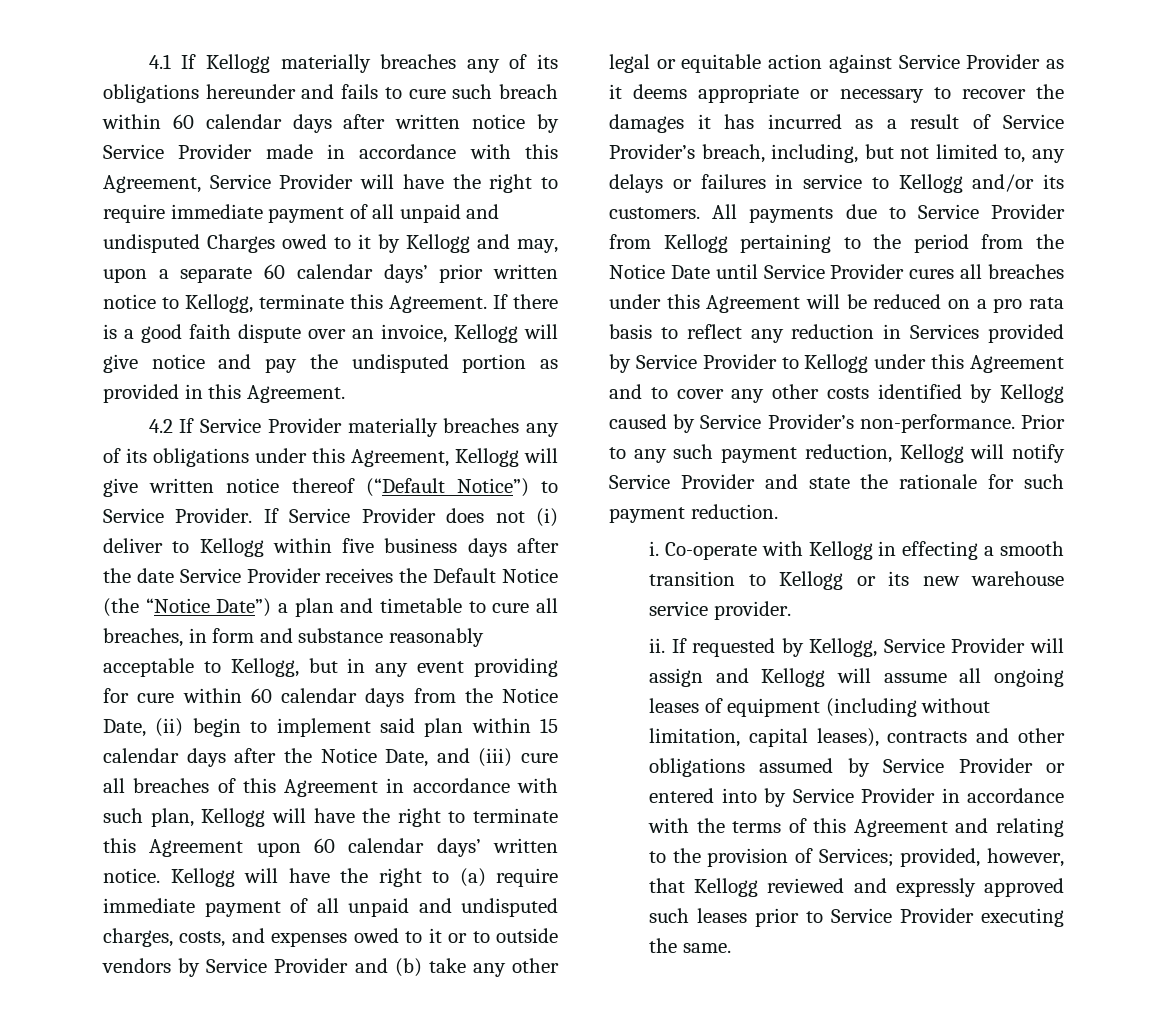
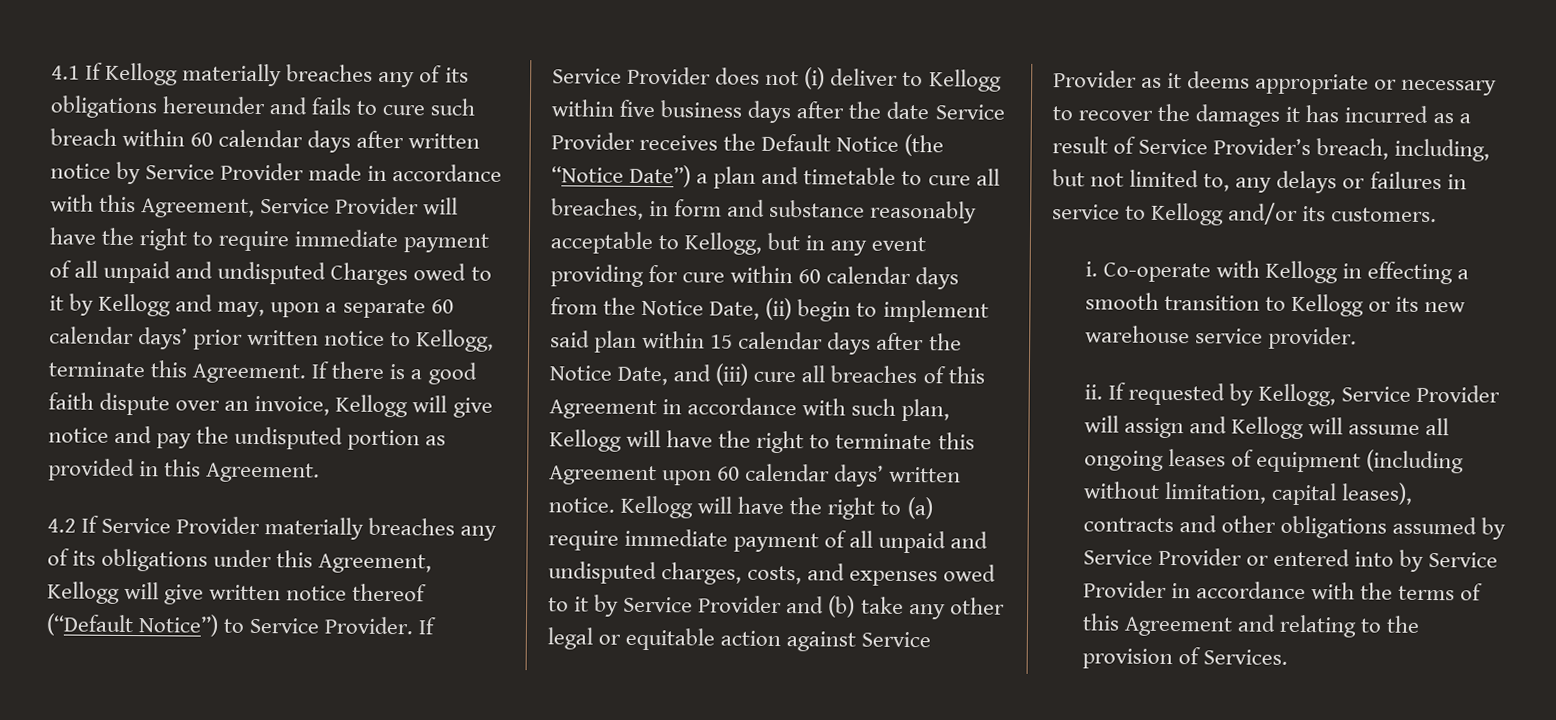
- Kellogg will have the right to (a) require immediate payment of all unpaid and undisputed charges, costs, and expenses owed to it or to outside vendors by Service Provider and (b) take any other legal or equitable action against Service Provider as it deems appropriate or necessary to recover the damages it has incurred as a result of Service Provider’s breach, including, but not limited to, any delays or failures in service to Kellogg and/or its customers. All payments due to Service Provider from Kellogg pertaining to the period from the Notice Date until Service Provider cures all breaches under this Agreement will be reduced on a pro rata basis to reflect any reduction in Services provided by Service Provider to Kellogg under this Agreement and to cover any other costs identified by Kellogg caused by Service Provider’s non-performance. Prior to any such payment reduction, Kellogg will notify Service Provider and state the rationale for such payment reduction.
+ Kellogg will have the right to (a) require immediate payment of all unpaid and undisputed charges, costs, and expenses owed to it by Service Provider and (b) take any other legal or equitable action against Service Provider as it deems appropriate or necessary to recover the damages it has incurred as a result of Service Provider’s breach, including, but not limited to, any delays or failures in service to Kellogg and/or its customers.
- If requested by Kellogg, Service Provider will assign and Kellogg will assume all ongoing leases of equipment (including without limitation, capital leases), contracts and other obligations assumed by Service Provider or entered into by Service Provider in accordance with the terms of this Agreement and relating to the provision of Services; provided, however, that Kellogg reviewed and expressly approved such leases prior to Service Provider executing the same.
+ If requested by Kellogg, Service Provider will assign and Kellogg will assume all ongoing leases of equipment (including without limitation, capital leases), contracts and other obligations assumed by Service Provider or entered into by Service Provider in accordance with the terms of this Agreement and relating to the provision of Services.

